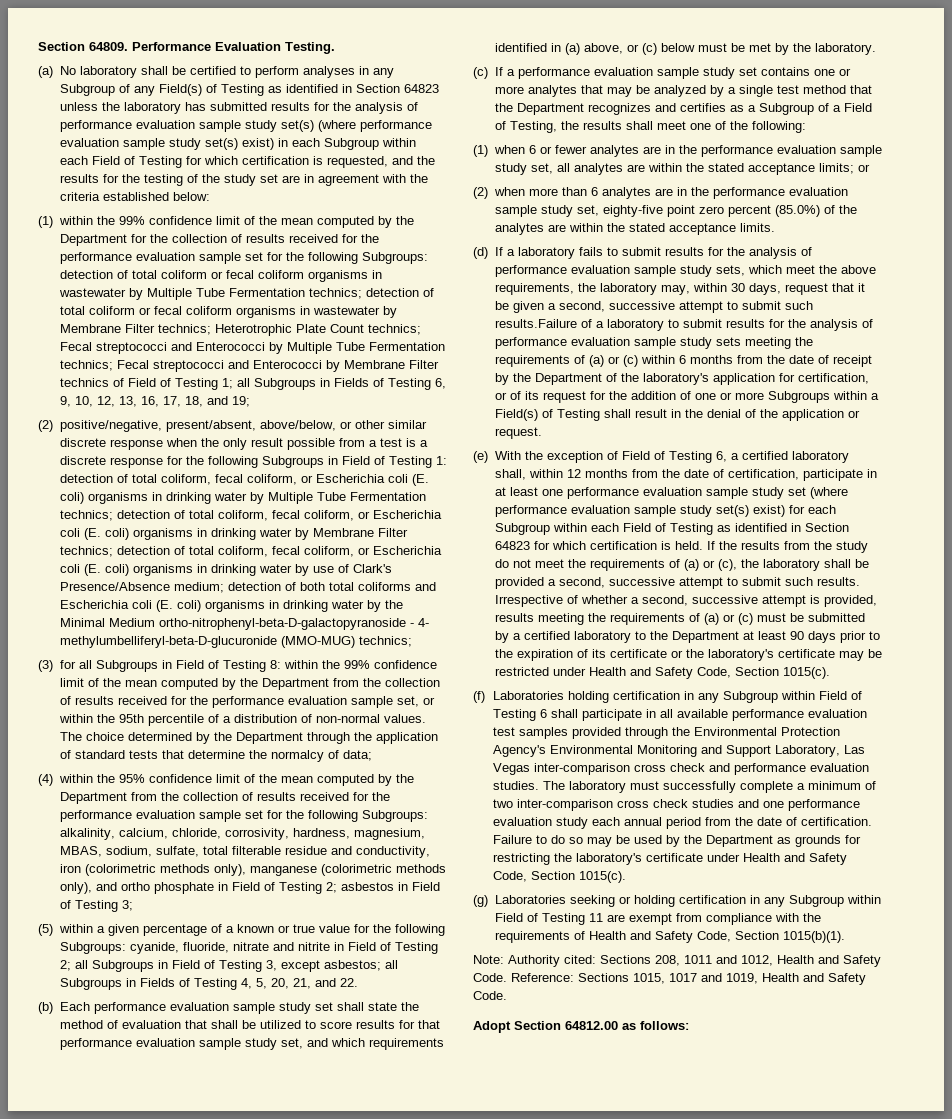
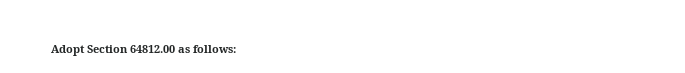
- Section 64809. Performance Evaluation Testing.
- (a) No laboratory shall be certified to perform analyses in any Subgroup of any Field(s) of Testing as identified in Section 64823 unless the laboratory has submitted results for the analysis of performance evaluation sample study set(s) (where performance evaluation sample study set(s) exist) in each Subgroup within each Field of Testing for which certification is requested, and the results for the testing of the study set are in agreement with the criteria established below:
- (1) within the 99% confidence limit of the mean computed by the Department for the collection of results received for the performance evaluation sample set for the following Subgroups: detection of total coliform or fecal coliform organisms in wastewater by Multiple Tube Fermentation technics; detection of total coliform or fecal coliform organisms in wastewater by Membrane Filter technics; Heterotrophic Plate Count technics; Fecal streptococci and Enterococci by Multiple Tube Fermentation technics; Fecal streptococci and Enterococci by Membrane Filter technics of Field of Testing 1; all Subgroups in Fields of Testing 6, 9, 10, 12, 13, 16, 17, 18, and 19;
- (2) positive/negative, present/absent, above/below, or other similar discrete response when the only result possible from a test is a discrete response for the following Subgroups in Field of Testing 1: detection of total coliform, fecal coliform, or Escherichia coli (E. coli) organisms in drinking water by Multiple Tube Fermentation technics; detection of total coliform, fecal coliform, or Escherichia coli (E. coli) organisms in drinking water by Membrane Filter technics; detection of total coliform, fecal coliform, or Escherichia coli (E. coli) organisms in drinking water by use of Clark's Presence/Absence medium; detection of both total coliforms and Escherichia coli (E. coli) organisms in drinking water by the Minimal Medium ortho-nitrophenyl-beta-D-galactopyranoside - 4- methylumbelliferyl-beta-D-glucuronide (MMO-MUG) technics;
- (3) for all Subgroups in Field of Testing 8: within the 99% confidence limit of the mean computed by the Department from the collection of results received for the performance evaluation sample set, or within the 95th percentile of a distribution of non-normal values. The choice determined by the Department through the application of standard tests that determine the normalcy of data;
- (4) within the 95% confidence limit of the mean computed by the Department from the collection of results received for the performance evaluation sample set for the following Subgroups: alkalinity, calcium, chloride, corrosivity, hardness, magnesium, MBAS, sodium, sulfate, total filterable residue and conductivity, iron (colorimetric methods only), manganese (colorimetric methods only), and ortho phosphate in Field of Testing 2; asbestos in Field of Testing 3;
- (5) within a given percentage of a known or true value for the following Subgroups: cyanide, fluoride, nitrate and nitrite in Field of Testing 2; all Subgroups in Field of Testing 3, except asbestos; all Subgroups in Fields of Testing 4, 5, 20, 21, and 22.
- (b) Each performance evaluation sample study set shall state the method of evaluation that shall be utilized to score results for that performance evaluation sample study set, and which requirements identified in (a) above, or (c) below must be met by the laboratory.
- (c) If a performance evaluation sample study set contains one or more analytes that may be analyzed by a single test method that the Department recognizes and certifies as a Subgroup of a Field of Testing, the results shall meet one of the following:
- (1) when 6 or fewer analytes are in the performance evaluation sample study set, all analytes are within the stated acceptance limits; or
- (2) when more than 6 analytes are in the performance evaluation sample study set, eighty-five point zero percent (85.0%) of the analytes are within the stated acceptance limits.
- (d) If a laboratory fails to submit results for the analysis of performance evaluation sample study sets, which meet the above requirements, the laboratory may, within 30 days, request that it be given a second, successive attempt to submit such results.Failure of a laboratory to submit results for the analysis of performance evaluation sample study sets meeting the requirements of (a) or (c) within 6 months from the date of receipt by the Department of the laboratory's application for certification, or of its request for the addition of one or more Subgroups within a Field(s) of Testing shall result in the denial of the application or request.
- (e) With the exception of Field of Testing 6, a certified laboratory shall, within 12 months from the date of certification, participate in at least one performance evaluation sample study set (where performance evaluation sample study set(s) exist) for each Subgroup within each Field of Testing as identified in Section 64823 for which certification is held. If the results from the study do not meet the requirements of (a) or (c), the laboratory shall be provided a second, successive attempt to submit such results. Irrespective of whether a second, successive attempt is provided, results meeting the requirements of (a) or (c) must be submitted by a certified laboratory to the Department at least 90 days prior to the expiration of its certificate or the laboratory's certificate may be restricted under Health and Safety Code, Section 1015(c).
- (f) Laboratories holding certification in any Subgroup within Field of Testing 6 shall participate in all available performance evaluation test samples provided through the Environmental Protection Agency's Environmental Monitoring and Support Laboratory, Las Vegas inter-comparison cross check and performance evaluation studies. The laboratory must successfully complete a minimum of two inter-comparison cross check studies and one performance evaluation study each annual period from the date of certification. Failure to do so may be used by the Department as grounds for restricting the laboratory's certificate under Health and Safety Code, Section 1015(c).
- (g) Laboratories seeking or holding certification in any Subgroup within Field of Testing 11 are exempt from compliance with the requirements of Health and Safety Code, Section 1015(b)(1).
- Note: Authority cited: Sections 208, 1011 and 1012, Health and Safety Code. Reference: Sections 1015, 1017 and 1019, Health and Safety Code.

